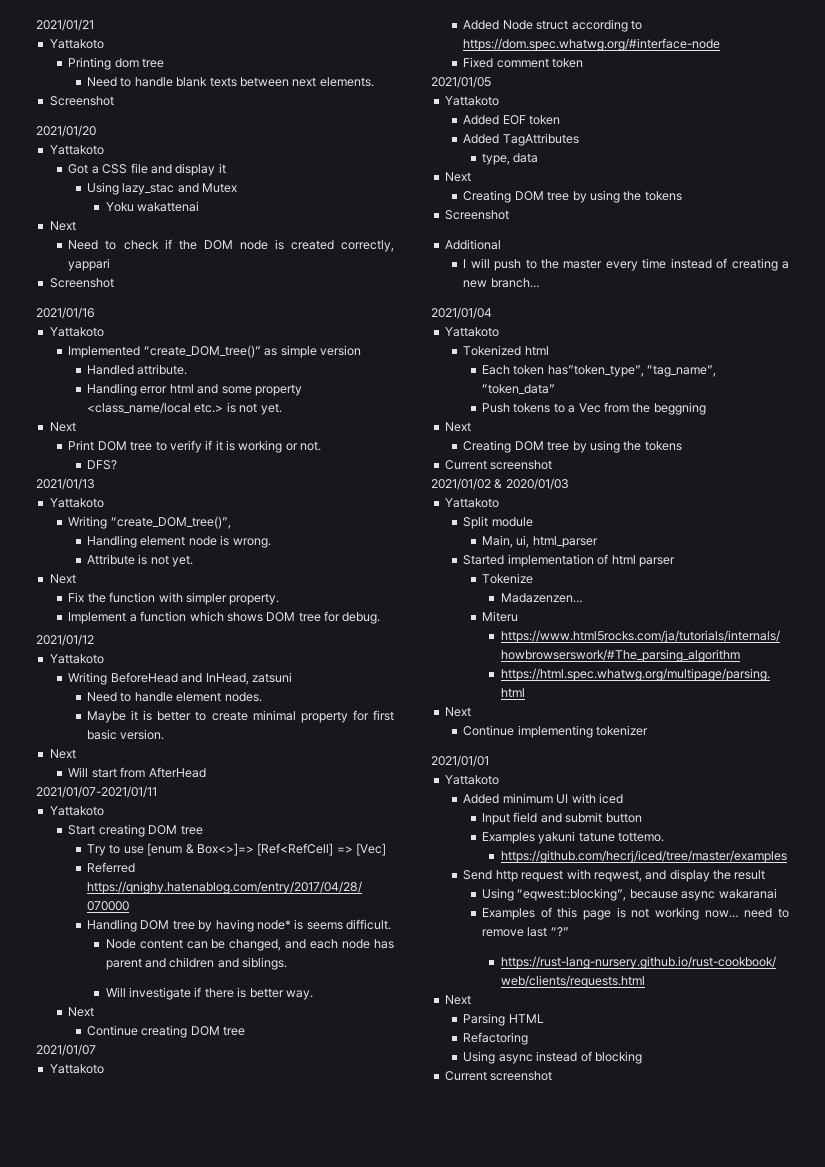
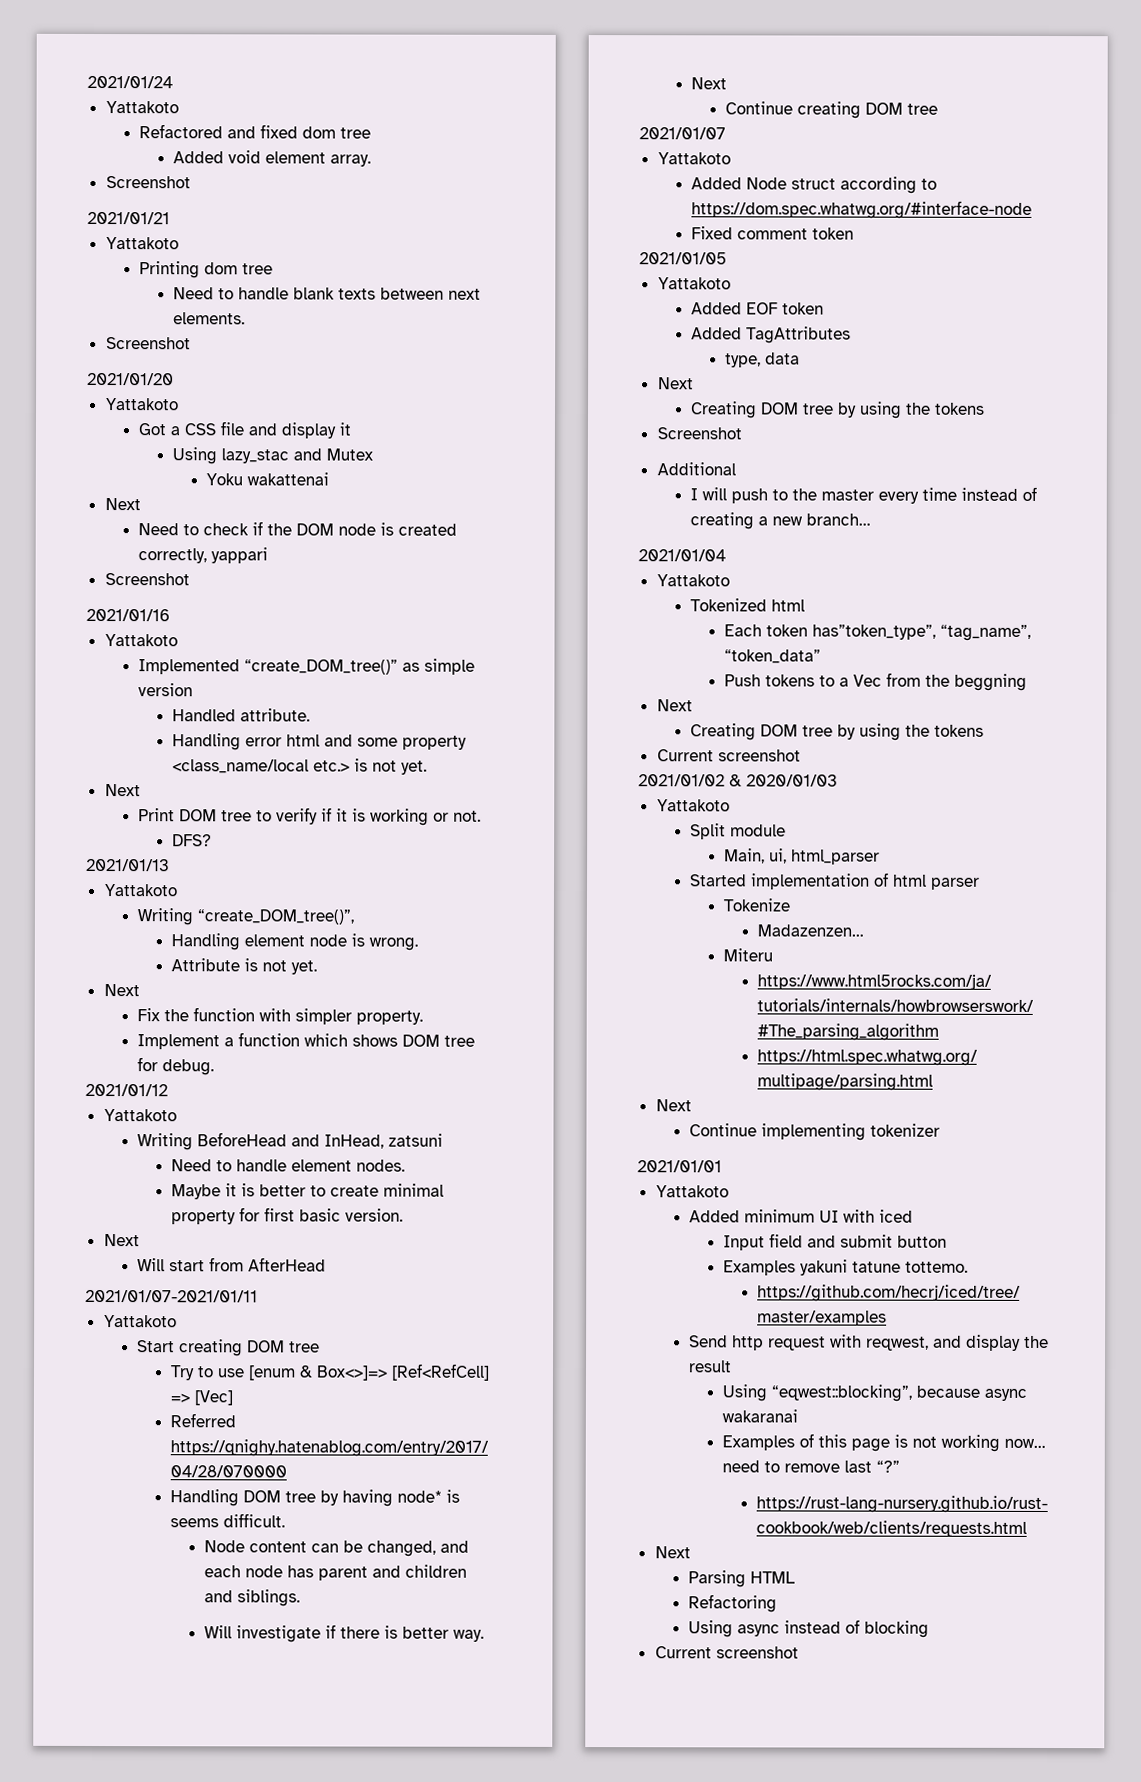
+ 2021/01/24
+ Yattakoto
+ Refactored and fixed dom tree
+ Added void element array.
+ Screenshot

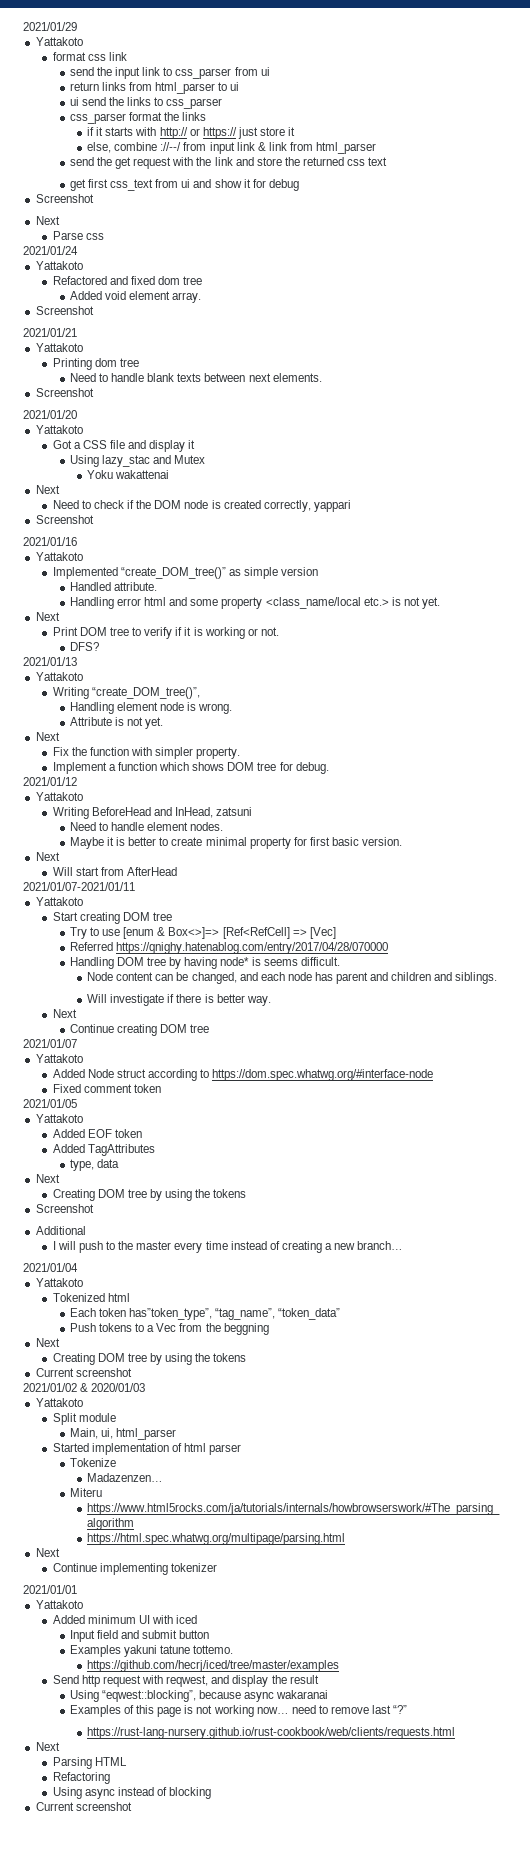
+ 2021/01/29
+ Yattakoto
+ format css link
+ send the input link to css_parser from ui
+ return links from html_parser to ui
+ ui send the links to css_parser
+ css_parser format the links
+ if it starts with http:// or https:// just store it
+ else, combine ://--/ from input link & link from html_parser
+ send the get request with the link and store the returned css text
+ get first css_text from ui and show it for debug
+ Screenshot
+ Next
+ Parse css

